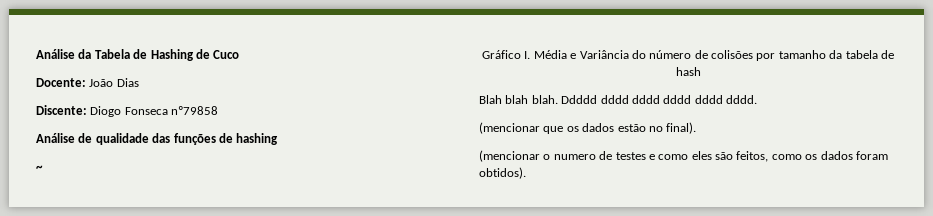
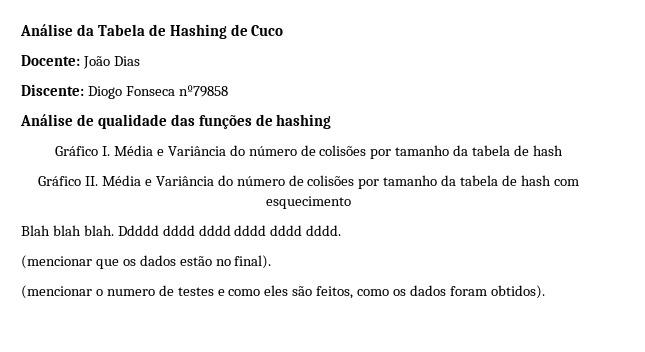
- ~
+ Gráfico II. Média e Variância do número de colisões por tamanho da tabela de hash com esquecimento

